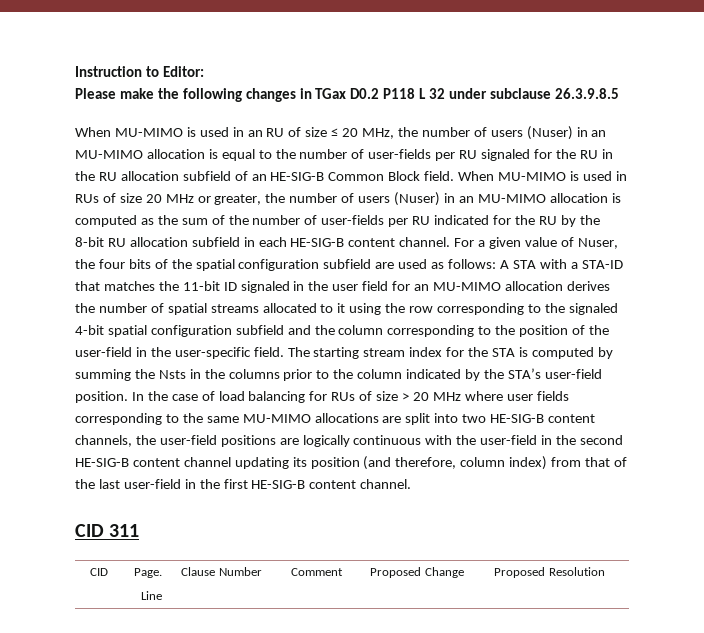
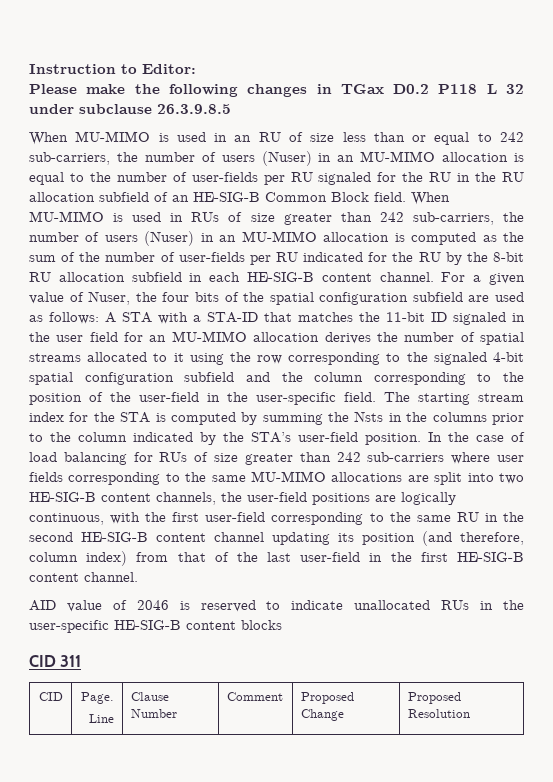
- When MU-MIMO is used in an RU of size ≤ 20 MHz, the number of users (Nuser) in an MU-MIMO allocation is equal to the number of user-fields per RU signaled for the RU in the RU allocation subfield of an HE-SIG-B Common Block field.
+ When MU-MIMO is used in an RU of size less than or equal to 242 sub-carriers, the number of users (Nuser) in an MU-MIMO allocation is equal to the number of user-fields per RU signaled for the RU in the RU allocation subfield of an HE-SIG-B Common Block field.
- When MU-MIMO is used in RUs of size 20 MHz or greater, the number of users (Nuser) in an MU-MIMO allocation is computed as the sum of the number of user-fields per RU indicated for the RU by the 8-bit RU allocation subfield in each HE-SIG-B content channel.
+ When MU-MIMO is used in RUs of size greater than 242 sub-carriers, the number of users (Nuser) in an MU-MIMO allocation is computed as the sum of the number of user-fields per RU indicated for the RU by the 8-bit RU allocation subfield in each HE-SIG-B content channel.
- In the case of load balancing for RUs of size > 20 MHz where user fields corresponding to the same MU-MIMO allocations are split into two HE-SIG-B content channels, the user-field positions are logically continuous with the user-field in the second HE-SIG-B content channel updating its position (and therefore, column index) from that of the last user-field in the first HE-SIG-B content channel.
+ In the case of load balancing for RUs of size greater than 242 sub-carriers where user fields corresponding to the same MU-MIMO allocations are split into two HE-SIG-B content channels, the user-field positions are logically continuous, with the first user-field corresponding to the same RU in the second HE-SIG-B content channel updating its position (and therefore, column index) from that of the last user-field in the first HE-SIG-B content channel.
+ AID value of 2046 is reserved to indicate unallocated RUs in the user-specific HE-SIG-B content blocks

